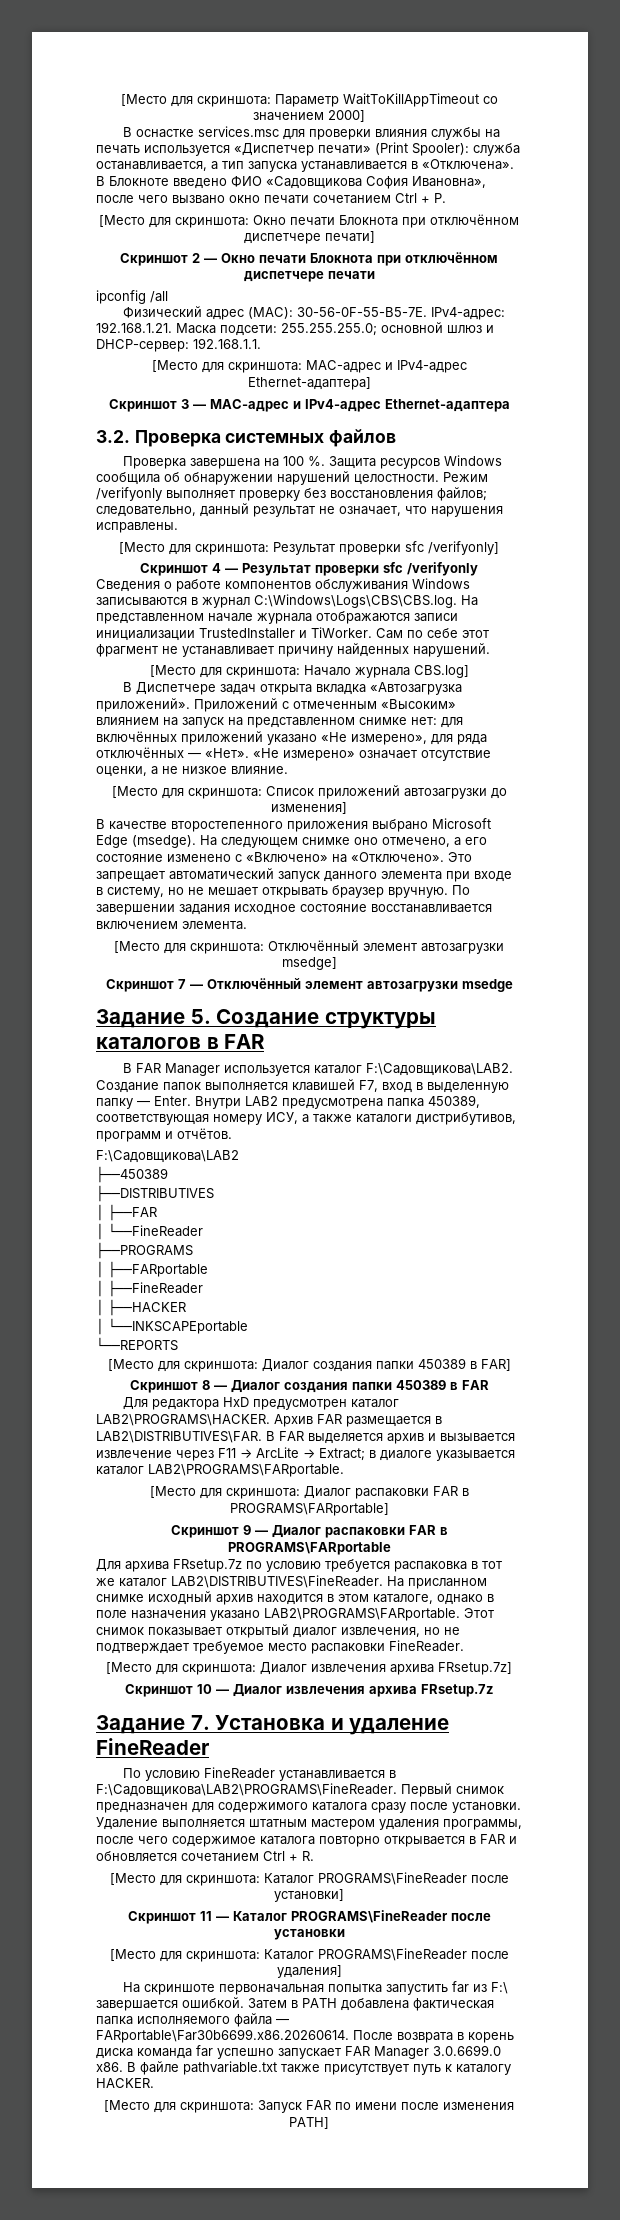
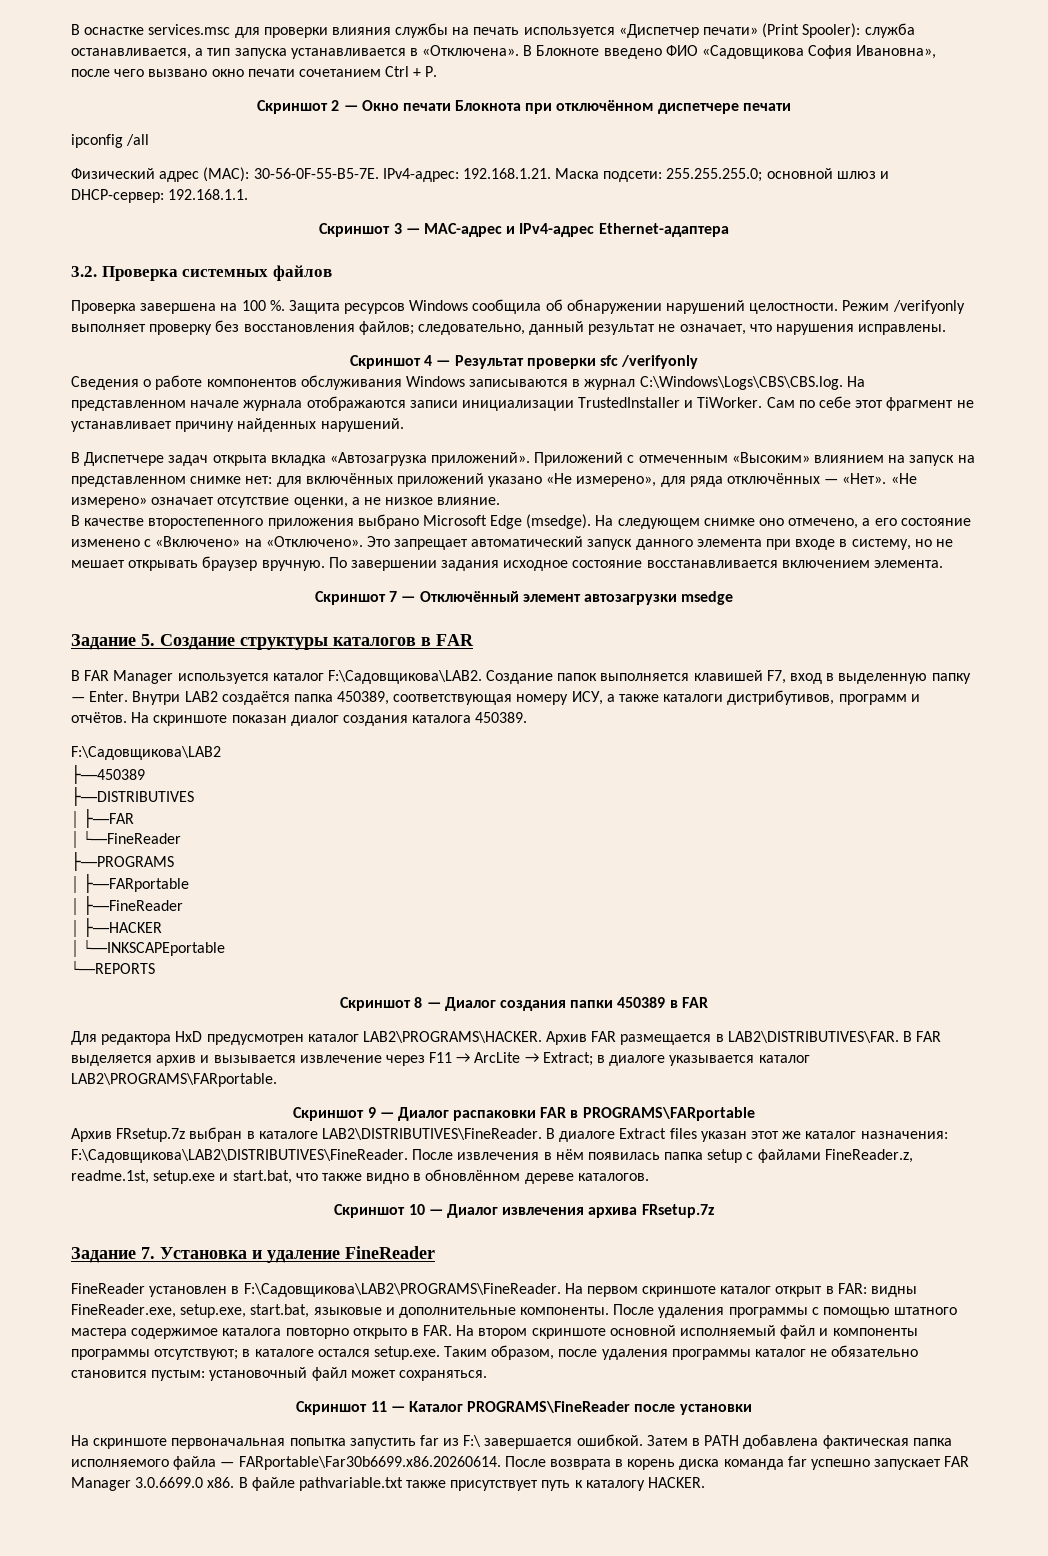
- [Место для скриншота: Параметр WaitToKillAppTimeout со значением 2000]
- [Место для скриншота: Окно печати Блокнота при отключённом диспетчере печати]
- [Место для скриншота: MAC-адрес и IPv4-адрес Ethernet-адаптера]
- [Место для скриншота: Результат проверки sfc /verifyonly]
- [Место для скриншота: Начало журнала CBS.log]
- [Место для скриншота: Список приложений автозагрузки до изменения]
- [Место для скриншота: Отключённый элемент автозагрузки msedge]
- Внутри LAB2 предусмотрена папка 450389, соответствующая номеру ИСУ, а также каталоги дистрибутивов, программ и отчётов.
+ Внутри LAB2 создаётся папка 450389, соответствующая номеру ИСУ, а также каталоги дистрибутивов, программ и отчётов. На скриншоте показан диалог создания каталога 450389.
- [Место для скриншота: Диалог создания папки 450389 в FAR]
- [Место для скриншота: Диалог распаковки FAR в PROGRAMS\FARportable]
- Для архива FRsetup.7z по условию требуется распаковка в тот же каталог LAB2\DISTRIBUTIVES\FineReader. На присланном снимке исходный архив находится в этом каталоге, однако в поле назначения указано LAB2\PROGRAMS\FARportable. Этот снимок показывает открытый диалог извлечения, но не подтверждает требуемое место распаковки FineReader.
- [Место для скриншота: Диалог извлечения архива FRsetup.7z]
+ Архив FRsetup.7z выбран в каталоге LAB2\DISTRIBUTIVES\FineReader. В диалоге Extract files указан этот же каталог назначения: F:\Садовщикова\LAB2\DISTRIBUTIVES\FineReader. После извлечения в нём появилась папка setup с файлами FineReader.z, readme.1st, setup.exe и start.bat, что также видно в обновлённом дереве каталогов.
- По условию FineReader устанавливается в F:\Садовщикова\LAB2\PROGRAMS\FineReader. Первый снимок предназначен для содержимого каталога сразу после установки. Удаление выполняется штатным мастером удаления программы, после чего содержимое каталога повторно открывается в FAR и обновляется сочетанием Ctrl + R.
- [Место для скриншота: Каталог PROGRAMS\FineReader после установки]
+ FineReader установлен в F:\Садовщикова\LAB2\PROGRAMS\FineReader. На первом скриншоте каталог открыт в FAR: видны FineReader.exe, setup.exe, start.bat, языковые и дополнительные компоненты. После удаления программы с помощью штатного мастера содержимое каталога повторно открыто в FAR. На втором скриншоте основной исполняемый файл и компоненты программы отсутствуют; в каталоге остался setup.exe. Таким образом, после удаления программы каталог не обязательно становится пустым: установочный файл может сохраняться.
- [Место для скриншота: Каталог PROGRAMS\FineReader после удаления]
- [Место для скриншота: Запуск FAR по имени после изменения PATH]

